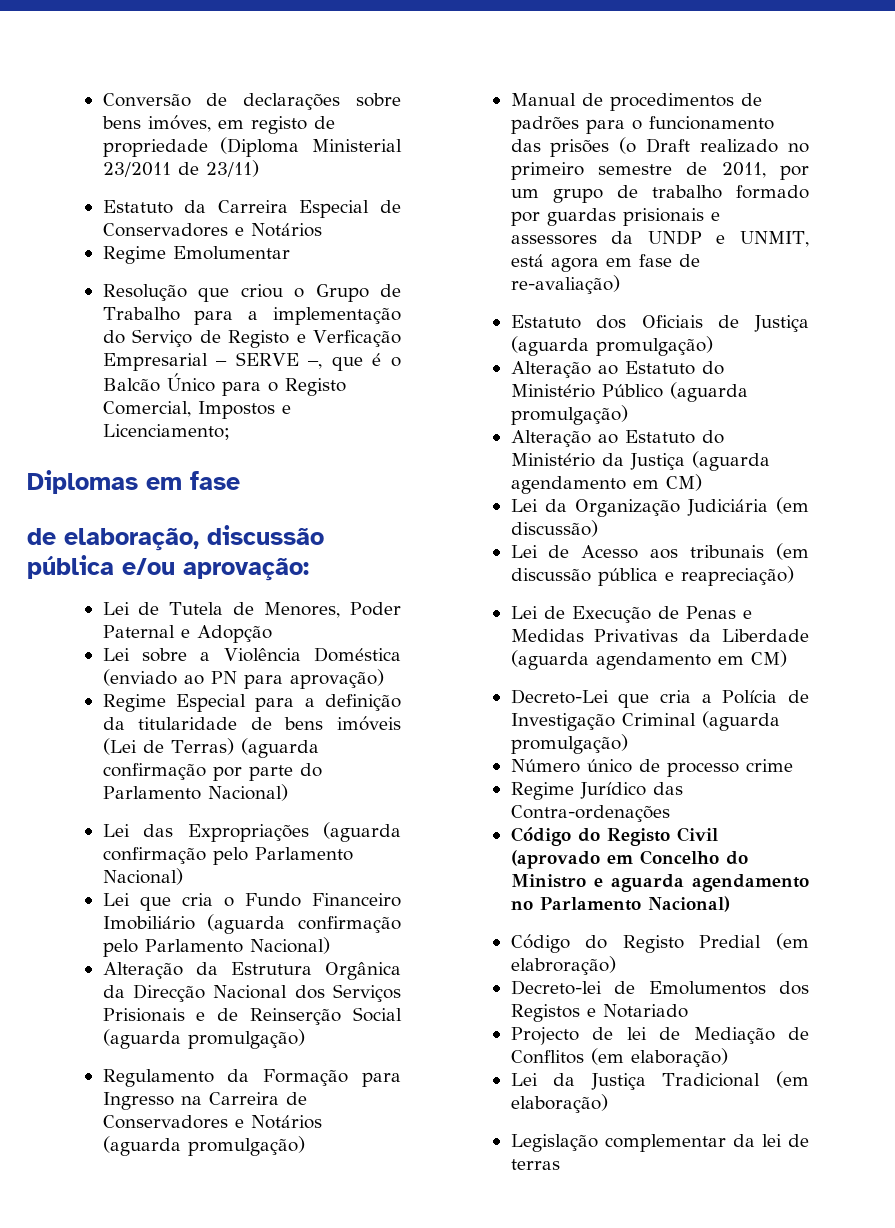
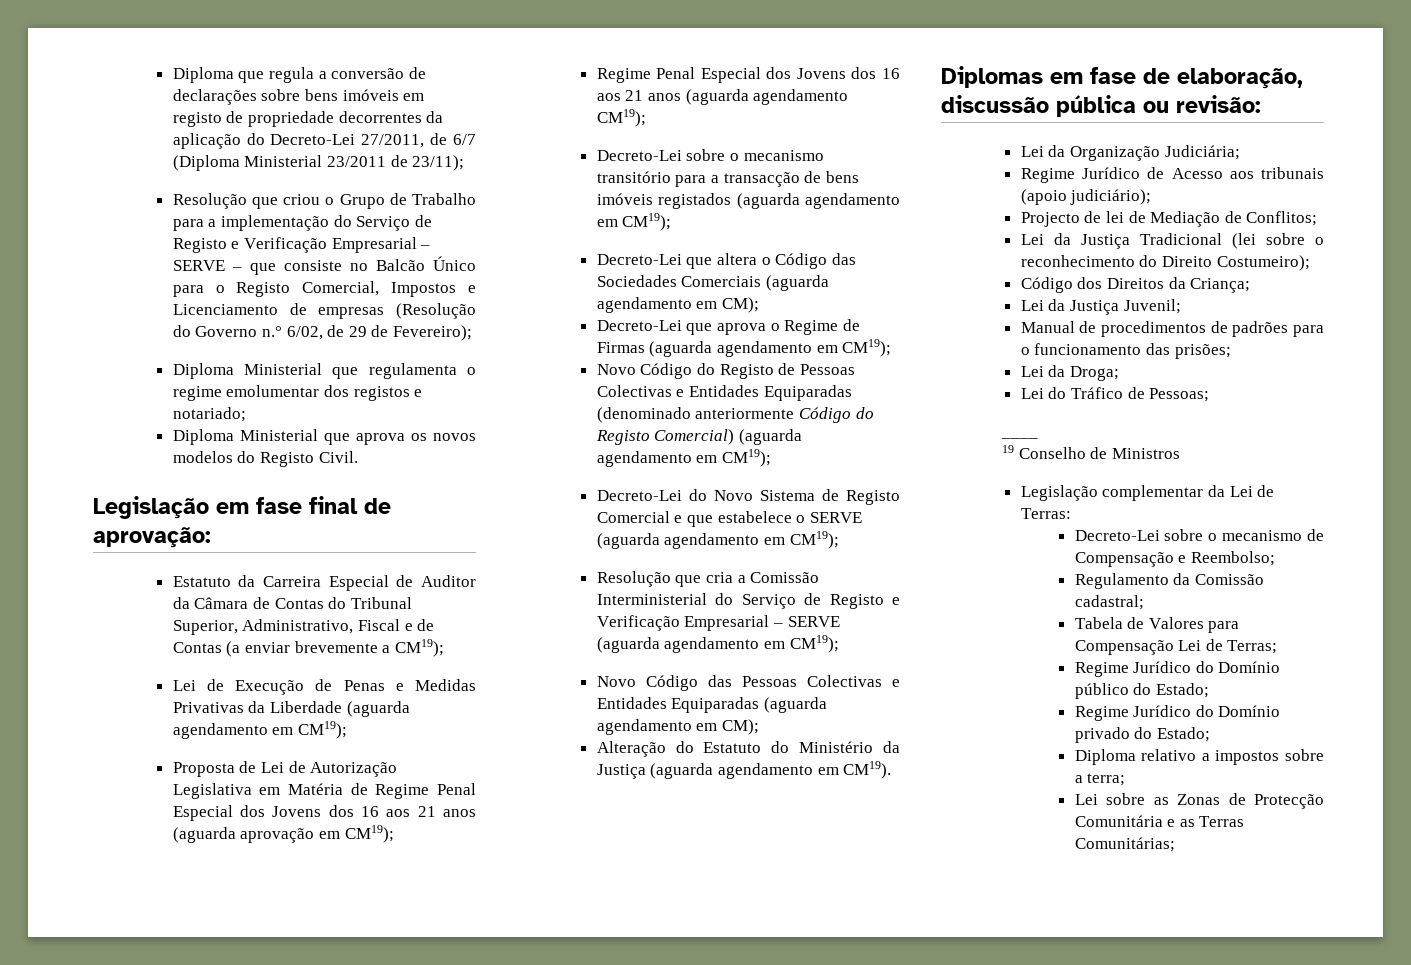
- Conversão de declarações sobre bens imóves, em registo de propriedade (Diploma Ministerial 23/2011 de 23/11)
- Estatuto da Carreira Especial de Conservadores e Notários
- Regime Emolumentar
+ Diploma que regula a conversão de declarações sobre bens imóveis em registo de propriedade decorrentes da aplicação do Decreto-Lei 27/2011, de 6/7 (Diploma Ministerial 23/2011 de 23/11);
- Resolução que criou o Grupo de Trabalho para a implementação do Serviço de Registo e Verficação Empresarial – SERVE –, que é o Balcão Único para o Registo Comercial, Impostos e Licenciamento;
- Diplomas em fase
- de elaboração, discussão pública e/ou aprovação:
- Lei de Tutela de Menores, Poder Paternal e Adopção
- Lei sobre a Violência Doméstica (enviado ao PN para aprovação)
- Regime Especial para a definição da titularidade de bens imóveis (Lei de Terras) (aguarda confirmação por parte do Parlamento Nacional)
- Lei das Expropriações (aguarda confirmação pelo Parlamento Nacional)
- Lei que cria o Fundo Financeiro Imobiliário (aguarda confirmação pelo Parlamento Nacional)
- Alteração da Estrutura Orgânica da Direcção Nacional dos Serviços Prisionais e de Reinserção Social (aguarda promulgação)
- Regulamento da Formação para Ingresso na Carreira de Conservadores e Notários (aguarda promulgação)
- Manual de procedimentos de padrões para o funcionamento das prisões (o Draft realizado no primeiro semestre de 2011, por um grupo de trabalho formado por guardas prisionais e assessores da UNDP e UNMIT, está agora em fase de re-avaliação)
- Estatuto dos Oficiais de Justiça (aguarda promulgação)
- Alteração ao Estatuto do Ministério Público (aguarda promulgação)
- Alteração ao Estatuto do Ministério da Justiça (aguarda agendamento em CM)
- Lei da Organização Judiciária (em discussão)
- Lei de Acesso aos tribunais (em discussão pública e reapreciação)
+ Resolução que criou o Grupo de Trabalho para a implementação do Serviço de Registo e Verificação Empresarial – SERVE – que consiste no Balcão Único para o Registo Comercial, Impostos e Licenciamento de empresas (Resolução do Governo n.° 6/02, de 29 de Fevereiro);
+ Diploma Ministerial que regulamenta o regime emolumentar dos registos e notariado;
+ Diploma Ministerial que aprova os novos modelos do Registo Civil.
+ Legislação em fase final de aprovação:
+ Estatuto da Carreira Especial de Auditor da Câmara de Contas do Tribunal Superior, Administrativo, Fiscal e de Contas (a enviar brevemente a CM19);
- Lei de Execução de Penas e Medidas Privativas da Liberdade (aguarda agendamento em CM)
- Decreto-Lei que cria a Polícia de Investigação Criminal (aguarda promulgação)
- Número único de processo crime
- Regime Jurídico das Contra-ordenações
- Código do Registo Civil (aprovado em Concelho do Ministro e aguarda agendamento no Parlamento Nacional)
- Código do Registo Predial (em elabroração)
- Decreto-lei de Emolumentos dos Registos e Notariado
+ Lei de Execução de Penas e Medidas Privativas da Liberdade (aguarda agendamento em CM19);
+ Proposta de Lei de Autorização Legislativa em Matéria de Regime Penal Especial dos Jovens dos 16 aos 21 anos (aguarda aprovação em CM19);
+ Regime Penal Especial dos Jovens dos 16 aos 21 anos (aguarda agendamento CM19);
+ Decreto-Lei sobre o mecanismo transitório para a transacção de bens imóveis registados (aguarda agendamento em CM19);
+ Decreto-Lei que altera o Código das Sociedades Comerciais (aguarda agendamento em CM);
+ Decreto-Lei que aprova o Regime de Firmas (aguarda agendamento em CM19);
+ Novo Código do Registo de Pessoas Colectivas e Entidades Equiparadas (denominado anteriormente Código do Registo Comercial) (aguarda agendamento em CM19);
+ Decreto-Lei do Novo Sistema de Registo Comercial e que estabelece o SERVE (aguarda agendamento em CM19);
+ Resolução que cria a Comissão Interministerial do Serviço de Registo e Verificação Empresarial – SERVE (aguarda agendamento em CM19);
+ Novo Código das Pessoas Colectivas e Entidades Equiparadas (aguarda agendamento em CM);
+ Alteração do Estatuto do Ministério da Justiça (aguarda agendamento em CM19).
+ Diplomas em fase de elaboração, discussão pública ou revisão:
+ Lei da Organização Judiciária;
+ Regime Jurídico de Acesso aos tribunais (apoio judiciário);
- Projecto de lei de Mediação de Conflitos (em elaboração)
+ Projecto de lei de Mediação de Conflitos;
- Lei da Justiça Tradicional (em elaboração)
- Legislação complementar da lei de terras
+ Lei da Justiça Tradicional (lei sobre o reconhecimento do Direito Costumeiro);
+ Código dos Direitos da Criança;
+ Lei da Justiça Juvenil;
+ Manual de procedimentos de padrões para o funcionamento das prisões;
+ Lei da Droga;
+ Lei do Tráfico de Pessoas;
+ ____
+ 19 Conselho de Ministros
+ Legislação complementar da Lei de Terras:
+ Decreto-Lei sobre o mecanismo de Compensação e Reembolso;
+ Regulamento da Comissão cadastral;
+ Tabela de Valores para Compensação Lei de Terras;
+ Regime Jurídico do Domínio público do Estado;
+ Regime Jurídico do Domínio privado do Estado;
+ Diploma relativo a impostos sobre a terra;
+ Lei sobre as Zonas de Protecção Comunitária e as Terras Comunitárias;

